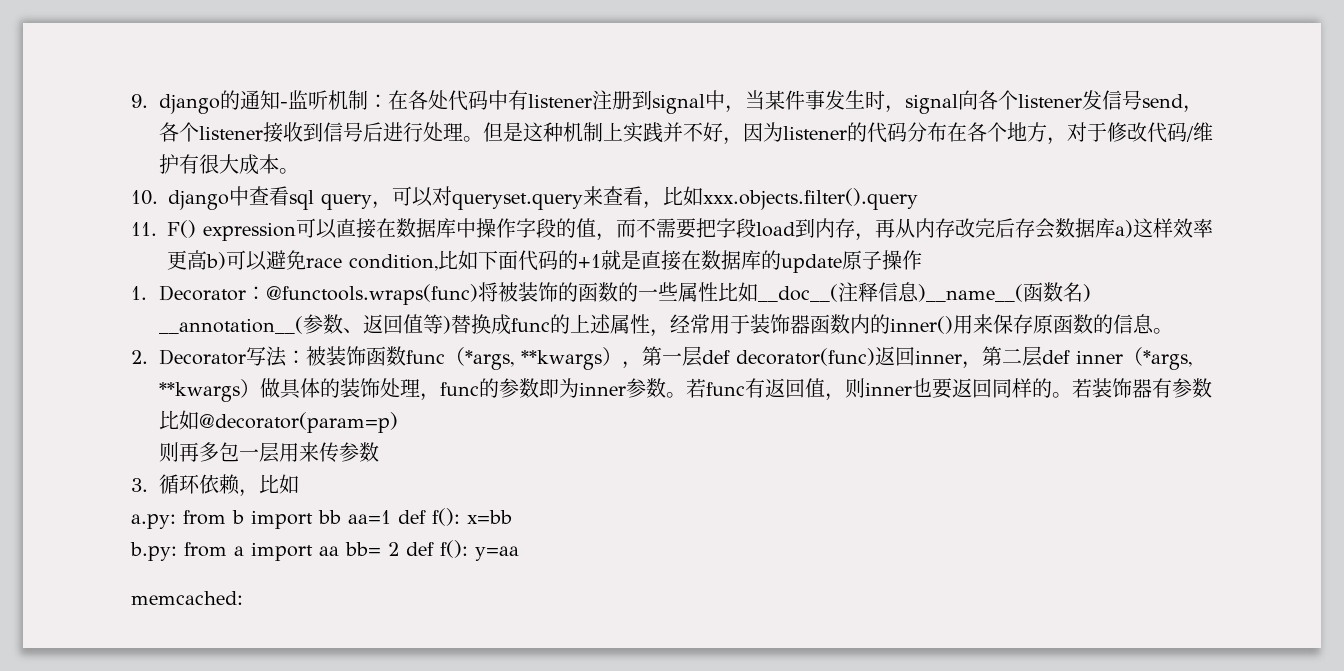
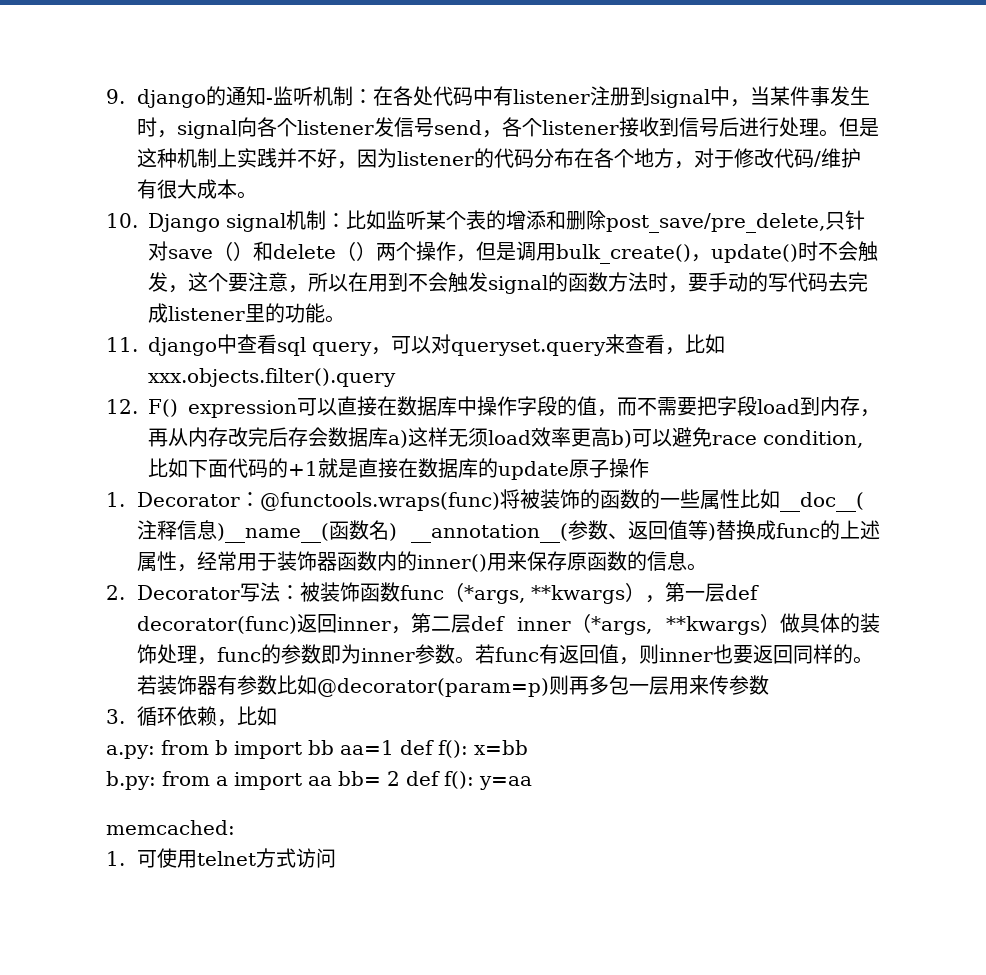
- 10. django中查看sql query，可以对queryset.query来查看，比如xxx.objects.filter().query
+ 10. Django signal机制：比如监听某个表的增添和删除post_save/pre_delete,只针对save（）和delete（）两个操作，但是调用bulk_create()，update()时不会触发，这个要注意，所以在用到不会触发signal的函数方法时，要手动的写代码去完成listener里的功能。
+ 11. django中查看sql query，可以对queryset.query来查看，比如xxx.objects.filter().query
- 11. F() expression可以直接在数据库中操作字段的值，而不需要把字段load到内存，再从内存改完后存会数据库a)这样效率更高b)可以避免race condition,比如下面代码的+1就是直接在数据库的update原子操作
+ 12. F() expression可以直接在数据库中操作字段的值，而不需要把字段load到内存，再从内存改完后存会数据库a)这样无须load效率更高b)可以避免race condition,比如下面代码的+1就是直接在数据库的update原子操作
- 若装饰器有参数比如@decorator(param=p)
- 则再多包一层用来传参数
+ 若装饰器有参数比如@decorator(param=p)则再多包一层用来传参数
+ 1.可使用telnet方式访问

